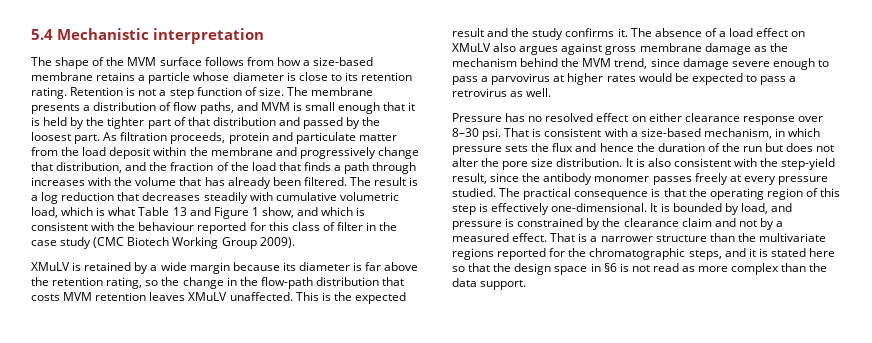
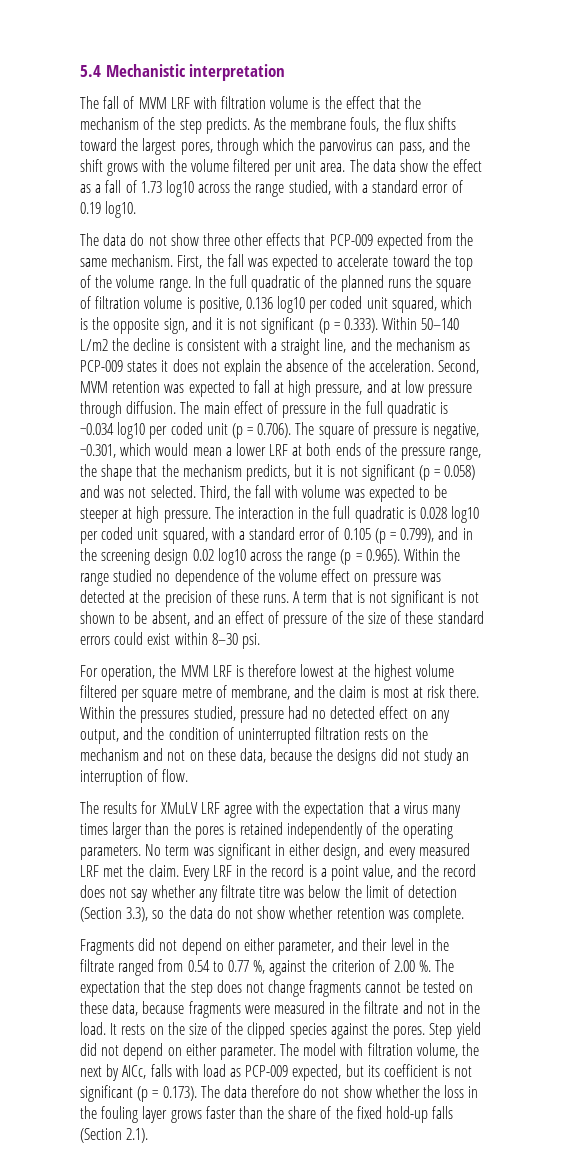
- The shape of the MVM surface follows from how a size-based membrane retains a particle whose diameter is close to its retention rating. Retention is not a step function of size. The membrane presents a distribution of flow paths, and MVM is small enough that it is held by the tighter part of that distribution and passed by the loosest part. As filtration proceeds, protein and particulate matter from the load deposit within the membrane and progressively change that distribution, and the fraction of the load that finds a path through increases with the volume that has already been filtered. The result is a log reduction that decreases steadily with cumulative volumetric load, which is what Table 13 and Figure 1 show, and which is consistent with the behaviour reported for this class of filter in the case study (CMC Biotech Working Group 2009).
- XMuLV is retained by a wide margin because its diameter is far above the retention rating, so the change in the flow-path distribution that costs MVM retention leaves XMuLV unaffected. This is the expected result and the study confirms it. The absence of a load effect on XMuLV also argues against gross membrane damage as the mechanism behind the MVM trend, since damage severe enough to pass a parvovirus at higher rates would be expected to pass a retrovirus as well.
- Pressure has no resolved effect on either clearance response over 8–30 psi. That is consistent with a size-based mechanism, in which pressure sets the flux and hence the duration of the run but does not alter the pore size distribution. It is also consistent with the step-yield result, since the antibody monomer passes freely at every pressure studied. The practical consequence is that the operating region of this step is effectively one-dimensional. It is bounded by load, and pressure is constrained by the clearance claim and not by a measured effect. That is a narrower structure than the multivariate regions reported for the chromatographic steps, and it is stated here so that the design space in §6 is not read as more complex than the data support.
+ The fall of MVM LRF with filtration volume is the effect that the mechanism of the step predicts. As the membrane fouls, the flux shifts toward the largest pores, through which the parvovirus can pass, and the shift grows with the volume filtered per unit area. The data show the effect as a fall of 1.73 log10 across the range studied, with a standard error of 0.19 log10.
+ The data do not show three other effects that PCP-009 expected from the same mechanism. First, the fall was expected to accelerate toward the top of the volume range. In the full quadratic of the planned runs the square of filtration volume is positive, 0.136 log10 per coded unit squared, which is the opposite sign, and it is not significant (p = 0.333). Within 50–140 L/m2 the decline is consistent with a straight line, and the mechanism as PCP-009 states it does not explain the absence of the acceleration. Second, MVM retention was expected to fall at high pressure, and at low pressure through diffusion. The main effect of pressure in the full quadratic is −0.034 log10 per coded unit (p = 0.706). The square of pressure is negative, −0.301, which would mean a lower LRF at both ends of the pressure range, the shape that the mechanism predicts, but it is not significant (p = 0.058) and was not selected. Third, the fall with volume was expected to be steeper at high pressure. The interaction in the full quadratic is 0.028 log10 per coded unit squared, with a standard error of 0.105 (p = 0.799), and in the screening design 0.02 log10 across the range (p = 0.965). Within the range studied no dependence of the volume effect on pressure was detected at the precision of these runs. A term that is not significant is not shown to be absent, and an effect of pressure of the size of these standard errors could exist within 8–30 psi.
+ For operation, the MVM LRF is therefore lowest at the highest volume filtered per square metre of membrane, and the claim is most at risk there. Within the pressures studied, pressure had no detected effect on any output, and the condition of uninterrupted filtration rests on the mechanism and not on these data, because the designs did not study an interruption of flow.
+ The results for XMuLV LRF agree with the expectation that a virus many times larger than the pores is retained independently of the operating parameters. No term was significant in either design, and every measured LRF met the claim. Every LRF in the record is a point value, and the record does not say whether any filtrate titre was below the limit of detection (Section 3.3), so the data do not show whether retention was complete.
+ Fragments did not depend on either parameter, and their level in the filtrate ranged from 0.54 to 0.77 %, against the criterion of 2.00 %. The expectation that the step does not change fragments cannot be tested on these data, because fragments were measured in the filtrate and not in the load. It rests on the size of the clipped species against the pores. Step yield did not depend on either parameter. The model with filtration volume, the next by AICc, falls with load as PCP-009 expected, but its coefficient is not significant (p = 0.173). The data therefore do not show whether the loss in the fouling layer grows faster than the share of the fixed hold-up falls (Section 2.1).

